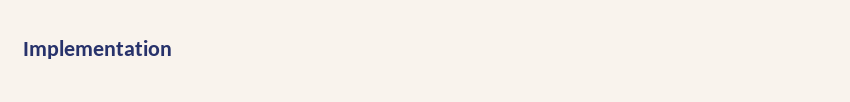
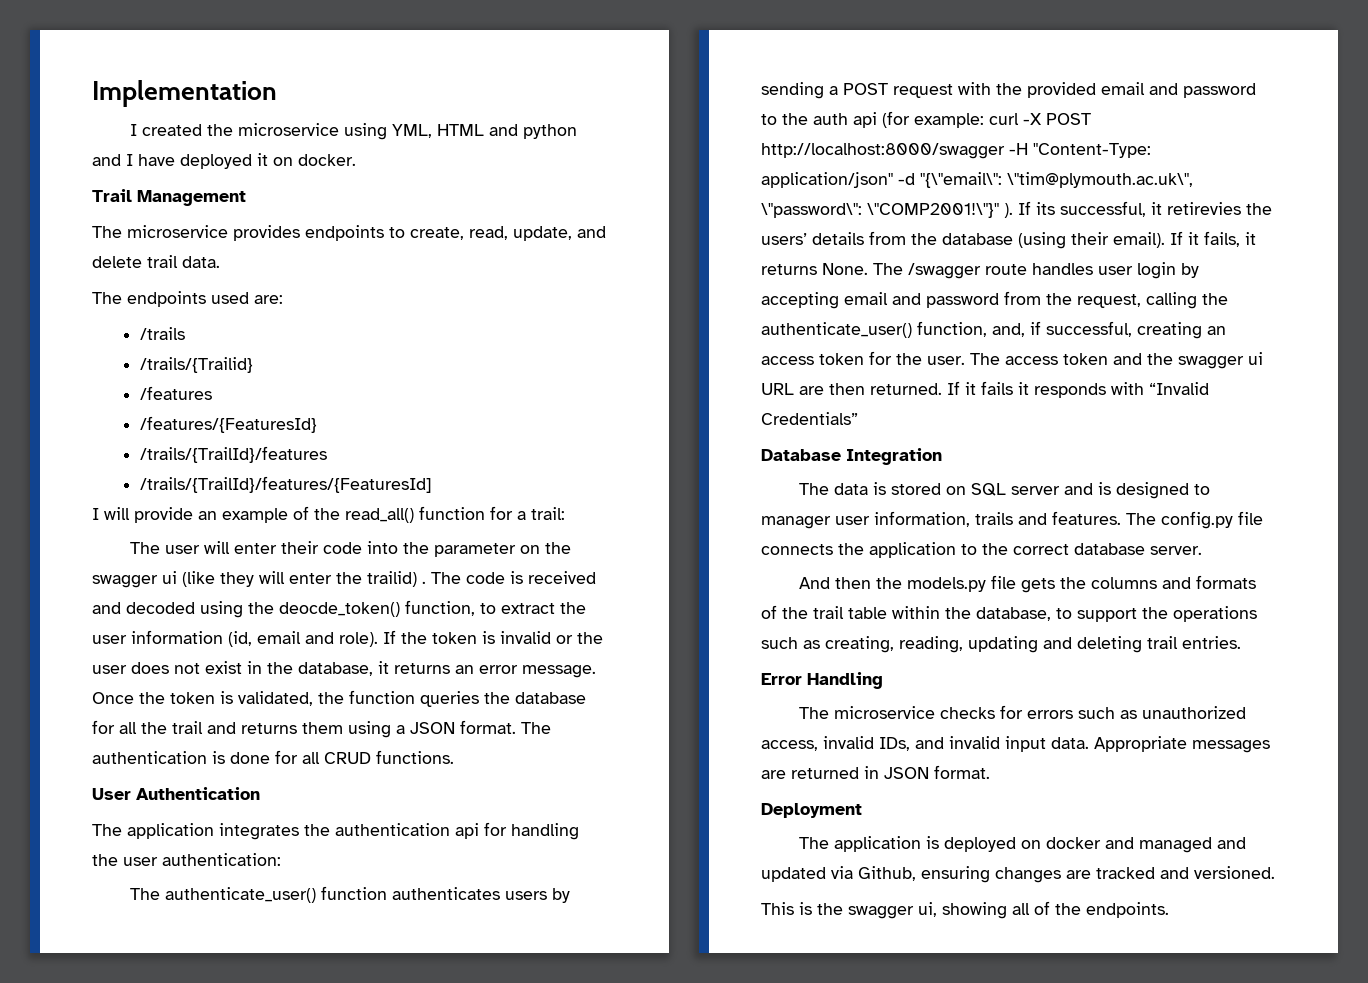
+ I created the microservice using YML, HTML and python and I have deployed it on docker.
+ Trail Management
+ The microservice provides endpoints to create, read, update, and delete trail data.
+ The endpoints used are:
+ /trails
+ /trails/{Trailid}
+ /features
+ /features/{FeaturesId}
+ /trails/{TrailId}/features
+ /trails/{TrailId}/features/{FeaturesId]
+ I will provide an example of the read_all() function for a trail:
+ The user will enter their code into the parameter on the swagger ui (like they will enter the trailid) . The code is received and decoded using the deocde_token() function, to extract the user information (id, email and role). If the token is invalid or the user does not exist in the database, it returns an error message. Once the token is validated, the function queries the database for all the trail and returns them using a JSON format. The authentication is done for all CRUD functions.
+ User Authentication
+ The application integrates the authentication api for handling the user authentication:
+ The authenticate_user() function authenticates users by sending a POST request with the provided email and password to the auth api (for example: curl -X POST http://localhost:8000/swagger -H "Content-Type: application/json" -d "{\"email\": \"tim@plymouth.ac.uk\", \"password\": \"COMP2001!\"}" ). If its successful, it retirevies the users’ details from the database (using their email). If it fails, it returns None. The /swagger route handles user login by accepting email and password from the request, calling the authenticate_user() function, and, if successful, creating an access token for the user. The access token and the swagger ui URL are then returned. If it fails it responds with “Invalid Credentials”
+ Database Integration
+ The data is stored on SQL server and is designed to manager user information, trails and features. The config.py file connects the application to the correct database server.
+ And then the models.py file gets the columns and formats of the trail table within the database, to support the operations such as creating, reading, updating and deleting trail entries.
+ Error Handling
+ The microservice checks for errors such as unauthorized access, invalid IDs, and invalid input data. Appropriate messages are returned in JSON format.
+ Deployment
+ The application is deployed on docker and managed and updated via Github, ensuring changes are tracked and versioned.
+ This is the swagger ui, showing all of the endpoints.

